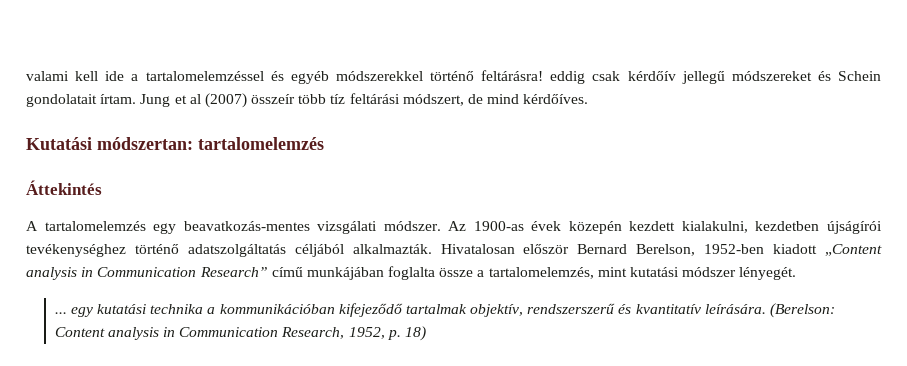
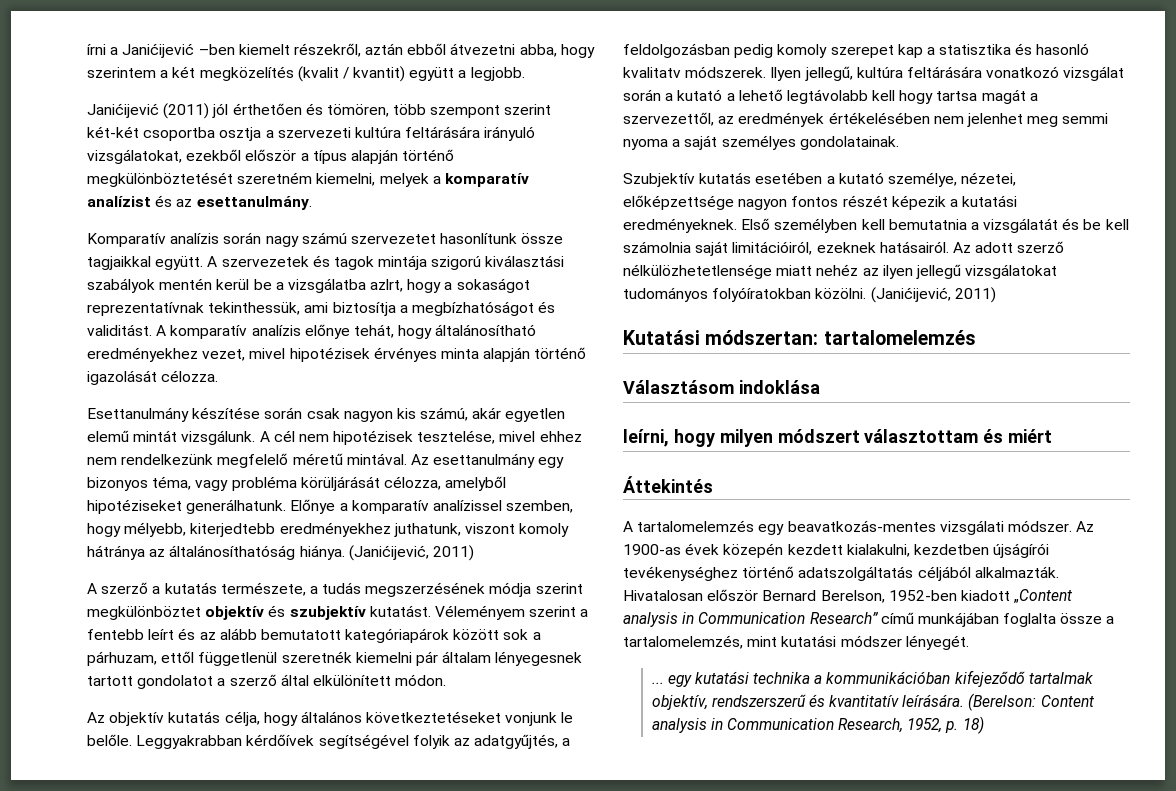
- valami kell ide a tartalomelemzéssel és egyéb módszerekkel történő feltárásra! eddig csak kérdőív jellegű módszereket és Schein gondolatait írtam. Jung et al (2007) összeír több tíz feltárási módszert, de mind kérdőíves.
+ írni a Janićijević –ben kiemelt részekről, aztán ebből átvezetni abba, hogy szerintem a két megközelítés (kvalit / kvantit) együtt a legjobb.
+ Janićijević (2011) jól érthetően és tömören, több szempont szerint két-két csoportba osztja a szervezeti kultúra feltárására irányuló vizsgálatokat, ezekből először a típus alapján történő megkülönböztetését szeretném kiemelni, melyek a komparatív analízist és az esettanulmány.
+ Komparatív analízis során nagy számú szervezetet hasonlítunk össze tagjaikkal együtt. A szervezetek és tagok mintája szigorú kiválasztási szabályok mentén kerül be a vizsgálatba azlrt, hogy a sokaságot reprezentatívnak tekinthessük, ami biztosítja a megbízhatóságot és validitást. A komparatív analízis előnye tehát, hogy általánosítható eredményekhez vezet, mivel hipotézisek érvényes minta alapján történő igazolását célozza.
+ Esettanulmány készítése során csak nagyon kis számú, akár egyetlen elemű mintát vizsgálunk. A cél nem hipotézisek tesztelése, mivel ehhez nem rendelkezünk megfelelő méretű mintával. Az esettanulmány egy bizonyos téma, vagy probléma körüljárását célozza, amelyből hipotéziseket generálhatunk. Előnye a komparatív analízissel szemben, hogy mélyebb, kiterjedtebb eredményekhez juthatunk, viszont komoly hátránya az általánosíthatóság hiánya. (Janićijević, 2011)
+ A szerző a kutatás természete, a tudás megszerzésének módja szerint megkülönböztet objektív és szubjektív kutatást. Véleményem szerint a fentebb leírt és az alább bemutatott kategóriapárok között sok a párhuzam, ettől függetlenül szeretnék kiemelni pár általam lényegesnek tartott gondolatot a szerző által elkülönített módon.
+ Az objektív kutatás célja, hogy általános következtetéseket vonjunk le belőle. Leggyakrabban kérdőívek segítségével folyik az adatgyűjtés, a feldolgozásban pedig komoly szerepet kap a statisztika és hasonló kvalitatv módszerek. Ilyen jellegű, kultúra feltárására vonatkozó vizsgálat során a kutató a lehető legtávolabb kell hogy tartsa magát a szervezettől, az eredmények értékelésében nem jelenhet meg semmi nyoma a saját személyes gondolatainak.
+ Szubjektív kutatás esetében a kutató személye, nézetei, előképzettsége nagyon fontos részét képezik a kutatási eredményeknek. Első személyben kell bemutatnia a vizsgálatát és be kell számolnia saját limitációiról, ezeknek hatásairól. Az adott szerző nélkülözhetetlensége miatt nehéz az ilyen jellegű vizsgálatokat tudományos folyóíratokban közölni. (Janićijević, 2011)
  Kutatási módszertan: tartalomelemzés
+ Választásom indoklása
+ leírni, hogy milyen módszert választottam és miért

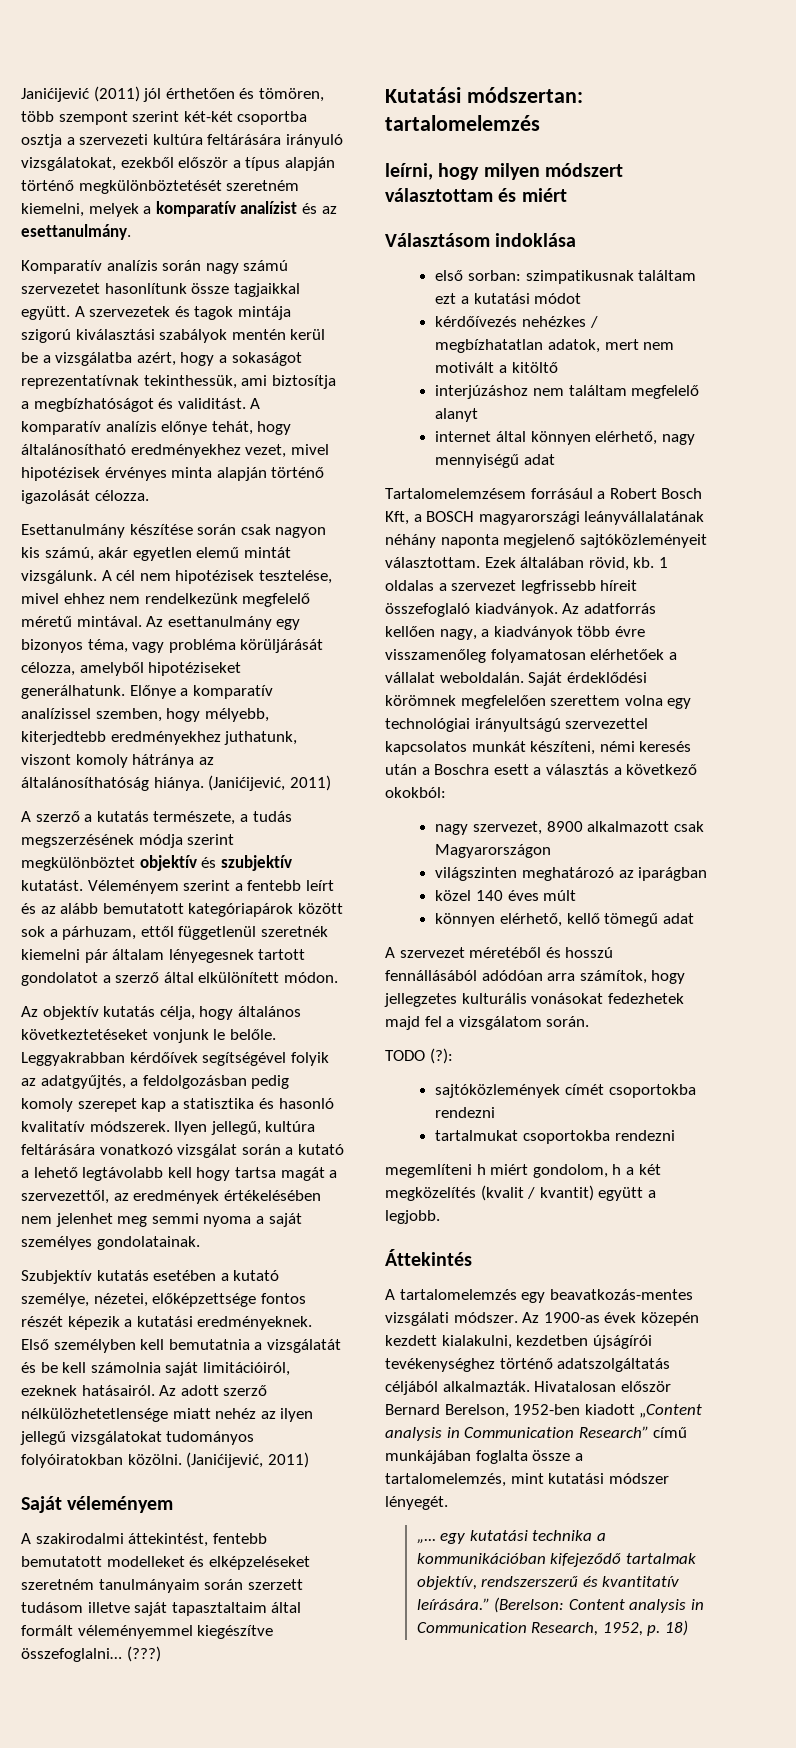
- írni a Janićijević –ben kiemelt részekről, aztán ebből átvezetni abba, hogy szerintem a két megközelítés (kvalit / kvantit) együtt a legjobb.
- A szervezetek és tagok mintája szigorú kiválasztási szabályok mentén kerül be a vizsgálatba azlrt, hogy a sokaságot reprezentatívnak tekinthessük, ami biztosítja a megbízhatóságot és validitást.
+ A szervezetek és tagok mintája szigorú kiválasztási szabályok mentén kerül be a vizsgálatba azért, hogy a sokaságot reprezentatívnak tekinthessük, ami biztosítja a megbízhatóságot és validitást.
- Leggyakrabban kérdőívek segítségével folyik az adatgyűjtés, a feldolgozásban pedig komoly szerepet kap a statisztika és hasonló kvalitatv módszerek.
+ Leggyakrabban kérdőívek segítségével folyik az adatgyűjtés, a feldolgozásban pedig komoly szerepet kap a statisztika és hasonló kvalitatív módszerek.
- Szubjektív kutatás esetében a kutató személye, nézetei, előképzettsége nagyon fontos részét képezik a kutatási eredményeknek.
+ Szubjektív kutatás esetében a kutató személye, nézetei, előképzettsége fontos részét képezik a kutatási eredményeknek.
- Az adott szerző nélkülözhetetlensége miatt nehéz az ilyen jellegű vizsgálatokat tudományos folyóíratokban közölni.
+ Az adott szerző nélkülözhetetlensége miatt nehéz az ilyen jellegű vizsgálatokat tudományos folyóiratokban közölni.
+ Saját véleményem
+ A szakirodalmi áttekintést, fentebb bemutatott modelleket és elképzeléseket szeretném tanulmányaim során szerzett tudásom illetve saját tapasztaltaim által formált véleményemmel kiegészítve összefoglalni… (???)
- Választásom indoklása
+ Választásom indoklása
+ első sorban: szimpatikusnak találtam ezt a kutatási módot
+ kérdőívezés nehézkes / megbízhatatlan adatok, mert nem motivált a kitöltő
+ interjúzáshoz nem találtam megfelelő alanyt
+ internet által könnyen elérhető, nagy mennyiségű adat
+ Tartalomelemzésem forrásául a Robert Bosch Kft, a BOSCH magyarországi leányvállalatának néhány naponta megjelenő sajtóközleményeit választottam. Ezek általában rövid, kb. 1 oldalas a szervezet legfrissebb híreit összefoglaló kiadványok. Az adatforrás kellően nagy, a kiadványok több évre visszamenőleg folyamatosan elérhetőek a vállalat weboldalán. Saját érdeklődési körömnek megfelelően szerettem volna egy technológiai irányultságú szervezettel kapcsolatos munkát készíteni, némi keresés után a Boschra esett a választás a következő okokból:
+ nagy szervezet, 8900 alkalmazott csak Magyarországon
+ világszinten meghatározó az iparágban
+ közel 140 éves múlt
+ könnyen elérhető, kellő tömegű adat
+ A szervezet méretéből és hosszú fennállásából adódóan arra számítok, hogy jellegzetes kulturális vonásokat fedezhetek majd fel a vizsgálatom során.
+ TODO (?):
+ sajtóközlemények címét csoportokba rendezni
+ tartalmukat csoportokba rendezni
+ megemlíteni h miért gondolom, h a két megközelítés (kvalit / kvantit) együtt a legjobb.
- ... egy kutatási technika a kommunikációban kifejeződő tartalmak objektív, rendszerszerű és kvantitatív leírására.
+ „... egy kutatási technika a kommunikációban kifejeződő tartalmak objektív, rendszerszerű és kvantitatív leírására.”

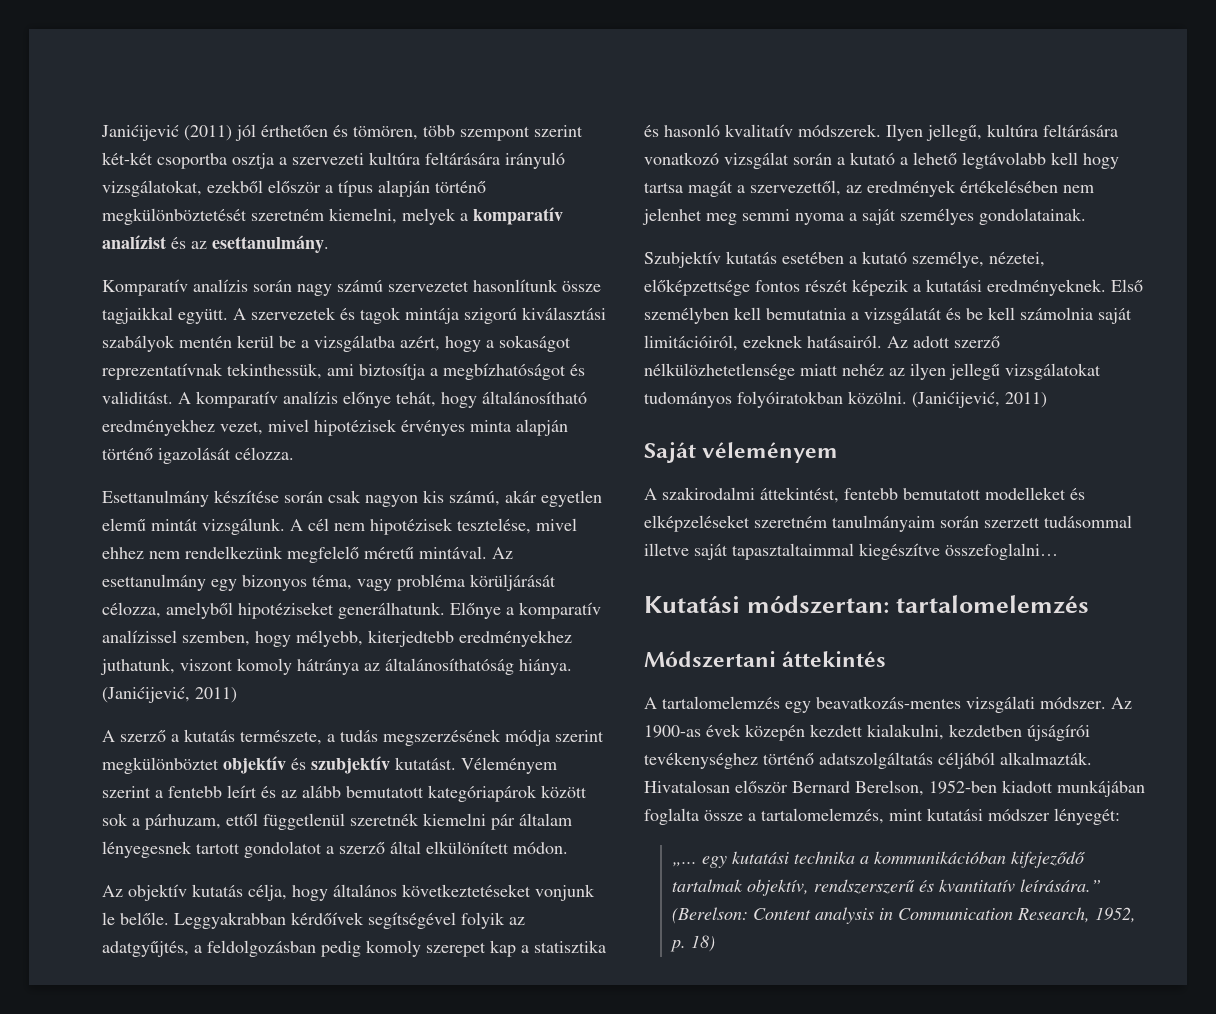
- A szakirodalmi áttekintést, fentebb bemutatott modelleket és elképzeléseket szeretném tanulmányaim során szerzett tudásom illetve saját tapasztaltaim által formált véleményemmel kiegészítve összefoglalni… (???)
+ A szakirodalmi áttekintést, fentebb bemutatott modelleket és elképzeléseket szeretném tanulmányaim során szerzett tudásommal illetve saját tapasztaltaimmal kiegészítve összefoglalni…
- leírni, hogy milyen módszert választottam és miért
- Választásom indoklása
- első sorban: szimpatikusnak találtam ezt a kutatási módot
- kérdőívezés nehézkes / megbízhatatlan adatok, mert nem motivált a kitöltő
- interjúzáshoz nem találtam megfelelő alanyt
- internet által könnyen elérhető, nagy mennyiségű adat
- Tartalomelemzésem forrásául a Robert Bosch Kft, a BOSCH magyarországi leányvállalatának néhány naponta megjelenő sajtóközleményeit választottam. Ezek általában rövid, kb. 1 oldalas a szervezet legfrissebb híreit összefoglaló kiadványok. Az adatforrás kellően nagy, a kiadványok több évre visszamenőleg folyamatosan elérhetőek a vállalat weboldalán. Saját érdeklődési körömnek megfelelően szerettem volna egy technológiai irányultságú szervezettel kapcsolatos munkát készíteni, némi keresés után a Boschra esett a választás a következő okokból:
- nagy szervezet, 8900 alkalmazott csak Magyarországon
- világszinten meghatározó az iparágban
- közel 140 éves múlt
- könnyen elérhető, kellő tömegű adat
- A szervezet méretéből és hosszú fennállásából adódóan arra számítok, hogy jellegzetes kulturális vonásokat fedezhetek majd fel a vizsgálatom során.
- TODO (?):
- sajtóközlemények címét csoportokba rendezni
- tartalmukat csoportokba rendezni
- megemlíteni h miért gondolom, h a két megközelítés (kvalit / kvantit) együtt a legjobb.
- Áttekintés
+ Módszertani áttekintés
- Hivatalosan először Bernard Berelson, 1952-ben kiadott „Content analysis in Communication Research” című munkájában foglalta össze a tartalomelemzés, mint kutatási módszer lényegét.
+ Hivatalosan először Bernard Berelson, 1952-ben kiadott munkájában foglalta össze a tartalomelemzés, mint kutatási módszer lényegét:

